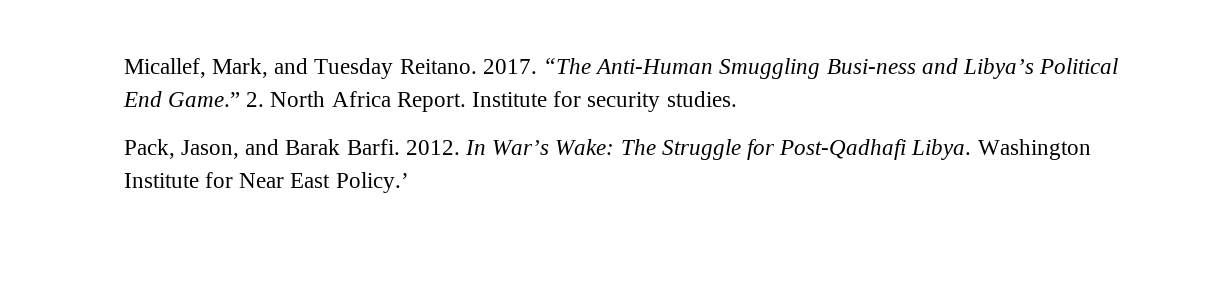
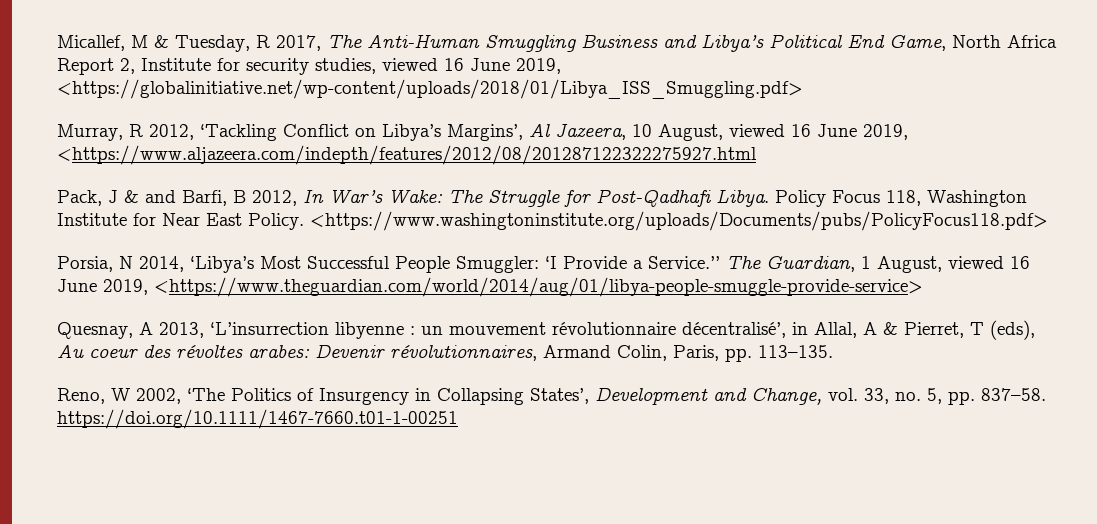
- Micallef, Mark, and Tuesday Reitano. 2017. “The Anti-Human Smuggling Busi-ness and Libya’s Political End Game.” 2. North Africa Report. Institute for security studies.
- Pack, Jason, and Barak Barfi. 2012. In War’s Wake: The Struggle for Post-Qadhafi Libya.
+ Micallef, M & Tuesday, R 2017, The Anti-Human Smuggling Business and Libya’s Political End Game, North Africa Report 2, Institute for security studies, viewed 16 June 2019, <https://globalinitiative.net/wp-content/uploads/2018/01/Libya_ISS_Smuggling.pdf>
+ Murray, R 2012, ‘Tackling Conflict on Libya’s Margins’, Al Jazeera, 10 August, viewed 16 June 2019, <https://www.aljazeera.com/indepth/features/2012/08/201287122322275927.html
+ Pack, J & and Barfi, B 2012, In War’s Wake: The Struggle for Post-Qadhafi Libya.
- Washington Institute for Near East Policy.’
+ Policy Focus 118, Washington Institute for Near East Policy. <https://www.washingtoninstitute.org/uploads/Documents/pubs/PolicyFocus118.pdf>
+ Porsia, N 2014, ‘Libya’s Most Successful People Smuggler: ‘I Provide a Service.’’ The Guardian, 1 August, viewed 16 June 2019, <https://www.theguardian.com/world/2014/aug/01/libya-people-smuggle-provide-service>
+ Quesnay, A 2013, ‘L’insurrection libyenne : un mouvement révolutionnaire décentralisé’, in Allal, A & Pierret, T (eds), Au coeur des révoltes arabes: Devenir révolutionnaires, Armand Colin, Paris, pp. 113–135.
+ Reno, W 2002, ‘The Politics of Insurgency in Collapsing States’, Development and Change, vol. 33, no. 5, pp. 837–58. https://doi.org/10.1111/1467-7660.t01-1-00251

